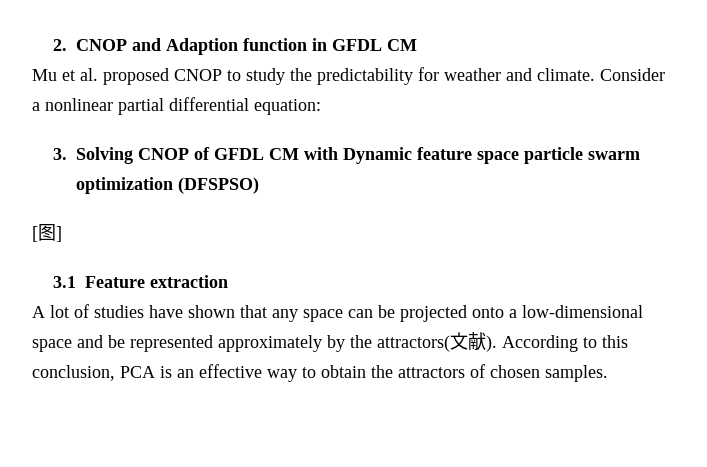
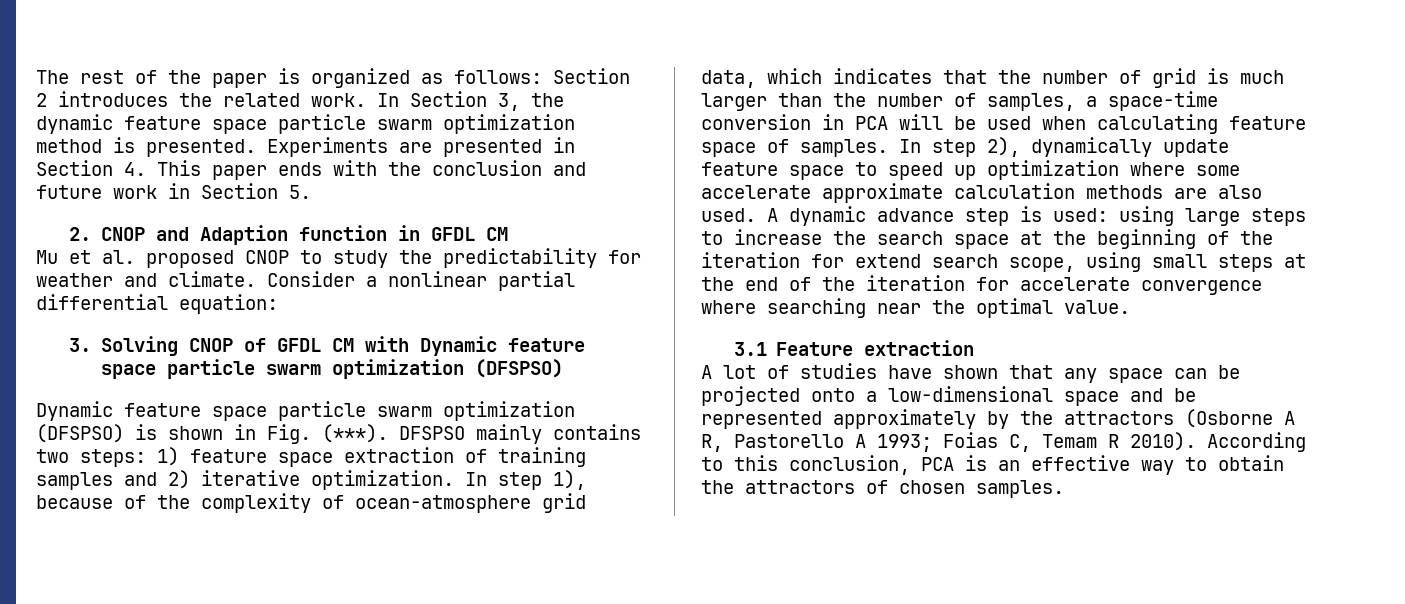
+ The rest of the paper is organized as follows: Section 2 introduces the related work. In Section 3, the dynamic feature space particle swarm optimization method is presented. Experiments are presented in Section 4. This paper ends with the conclusion and future work in Section 5.
- [图]
+ Dynamic feature space particle swarm optimization (DFSPSO) is shown in Fig. (***). DFSPSO mainly contains two steps: 1) feature space extraction of training samples and 2) iterative optimization. In step 1), because of the complexity of ocean-atmosphere grid data, which indicates that the number of grid is much larger than the number of samples, a space-time conversion in PCA will be used when calculating feature space of samples. In step 2), dynamically update feature space to speed up optimization where some accelerate approximate calculation methods are also used. A dynamic advance step is used: using large steps to increase the search space at the beginning of the iteration for extend search scope, using small steps at the end of the iteration for accelerate convergence where searching near the optimal value.
- A lot of studies have shown that any space can be projected onto a low-dimensional space and be represented approximately by the attractors(文献).
+ A lot of studies have shown that any space can be projected onto a low-dimensional space and be represented approximately by the attractors (Osborne A R, Pastorello A 1993; Foias C, Temam R 2010).

